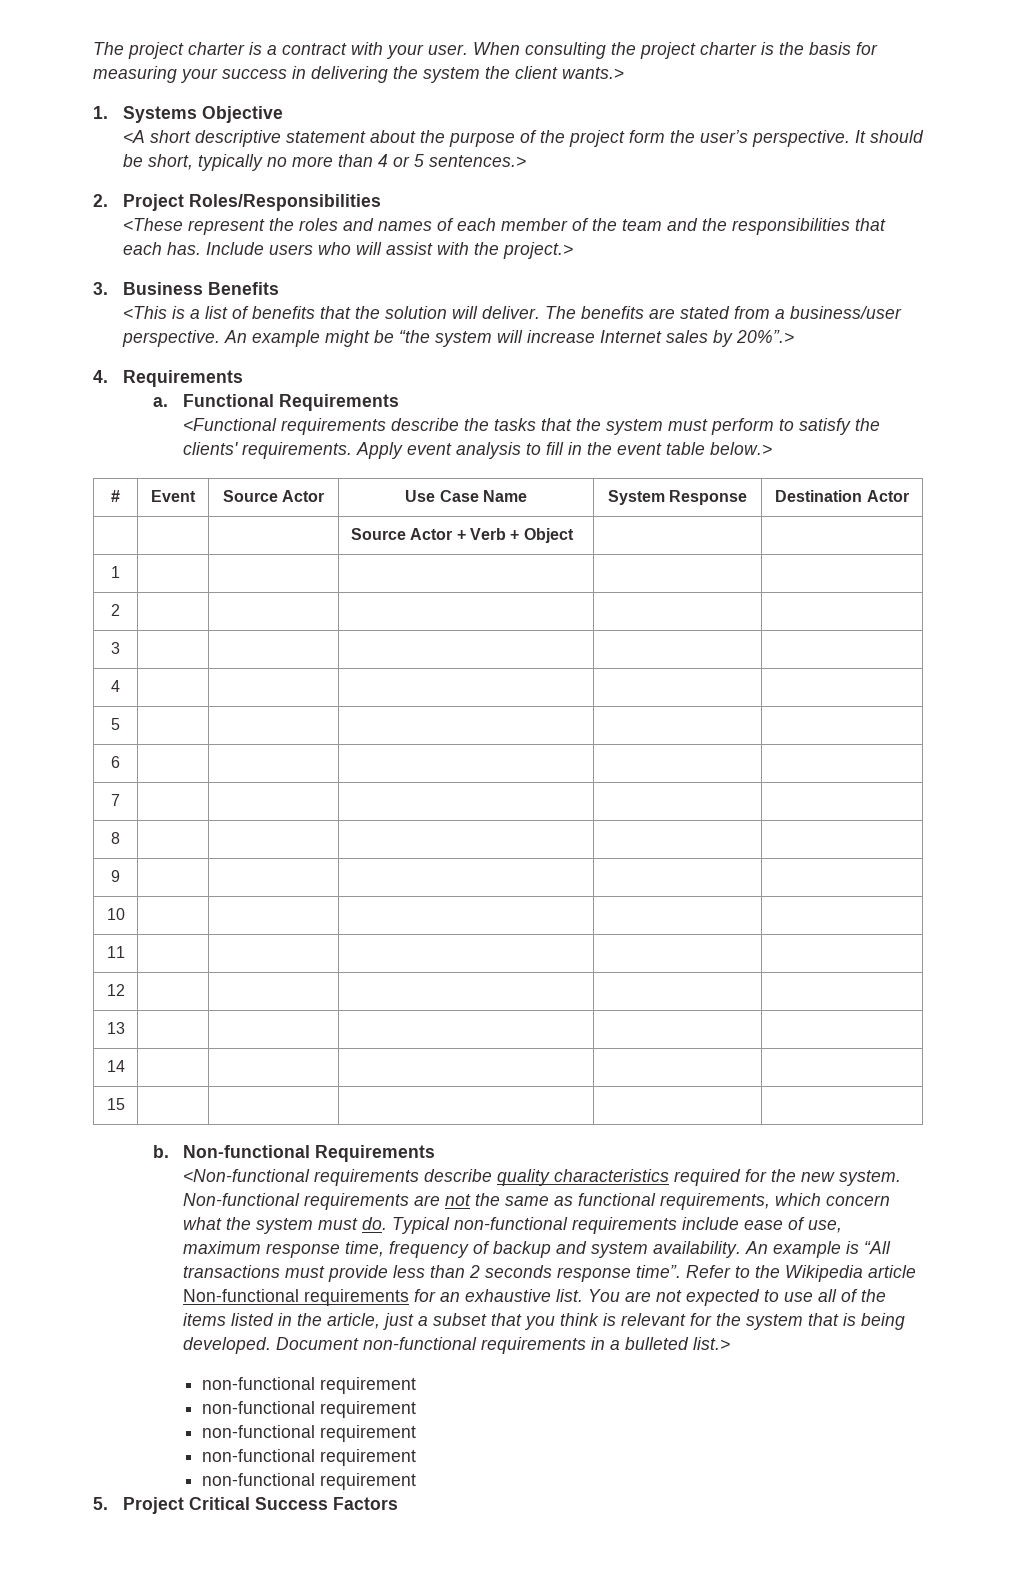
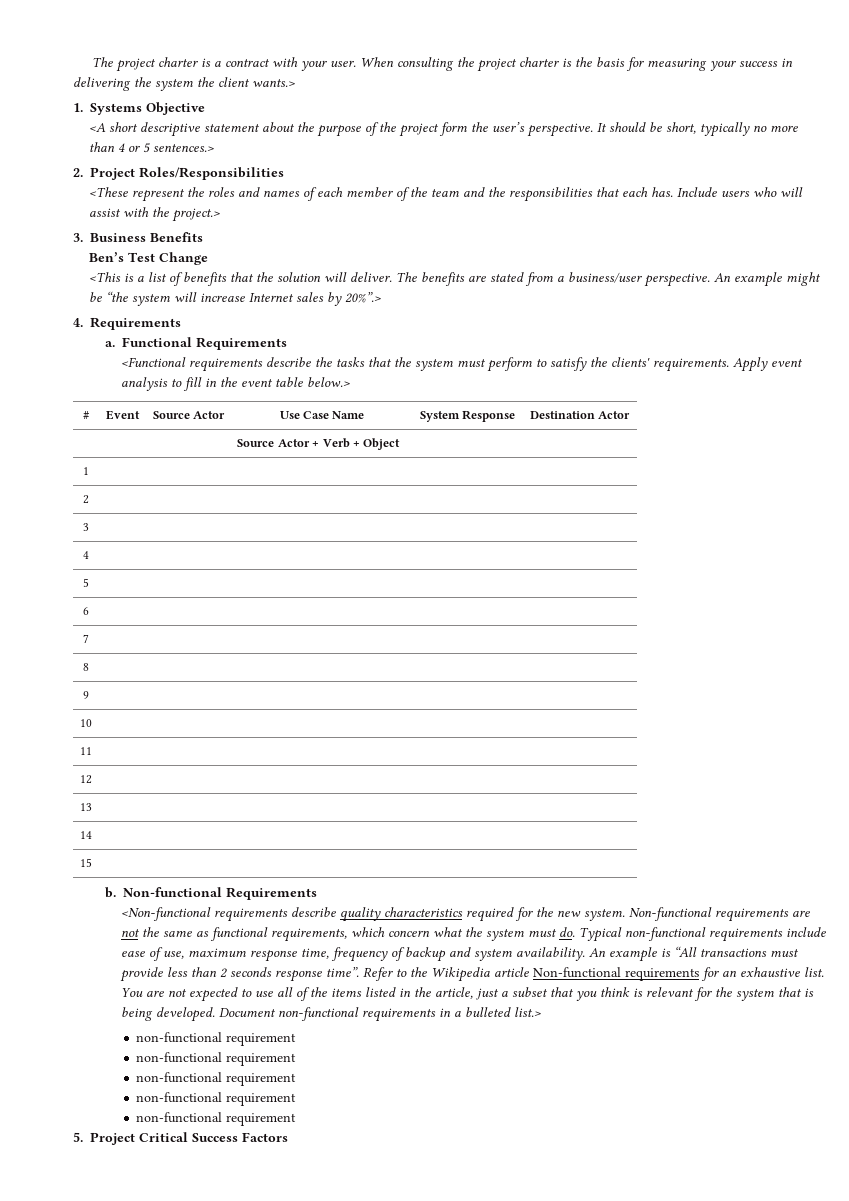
+ Ben’s Test Change

